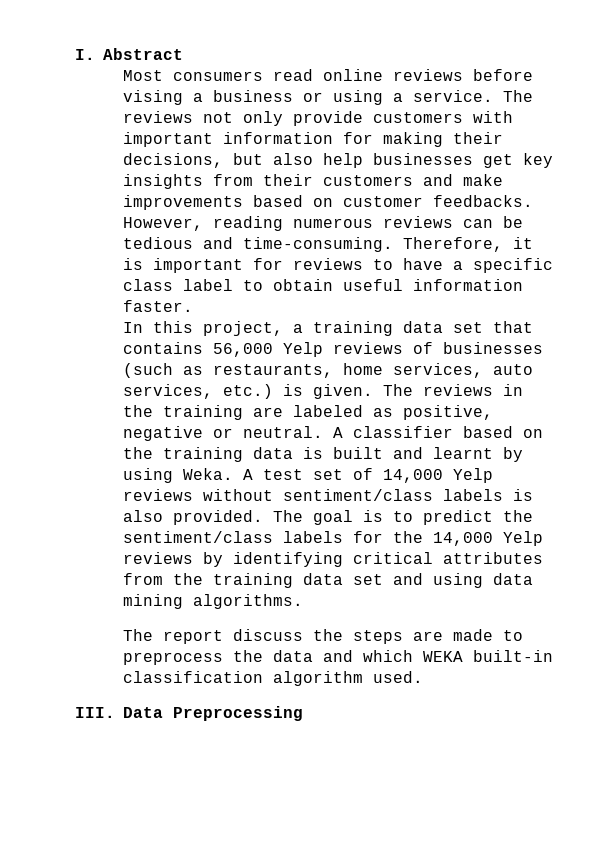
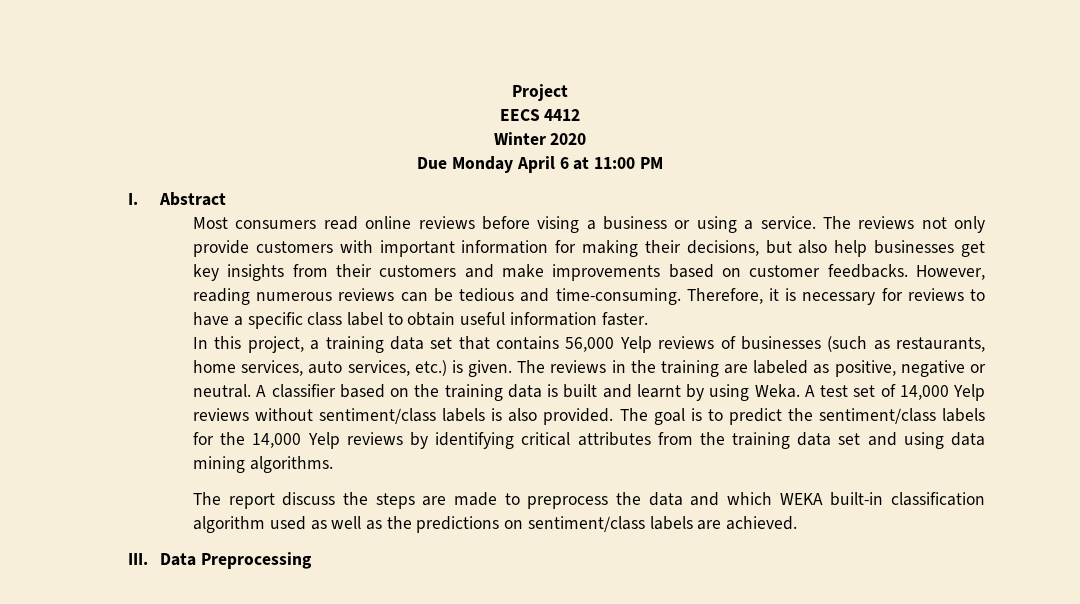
+ Project
+ EECS 4412
+ Winter 2020
+ Due Monday April 6 at 11:00 PM
- Therefore, it is important for reviews to have a specific class label to obtain useful information faster.
+ Therefore, it is necessary for reviews to have a specific class label to obtain useful information faster.
- The report discuss the steps are made to preprocess the data and which WEKA built-in classification algorithm used.
+ The report discuss the steps are made to preprocess the data and which WEKA built-in classification algorithm used as well as the predictions on sentiment/class labels are achieved.

